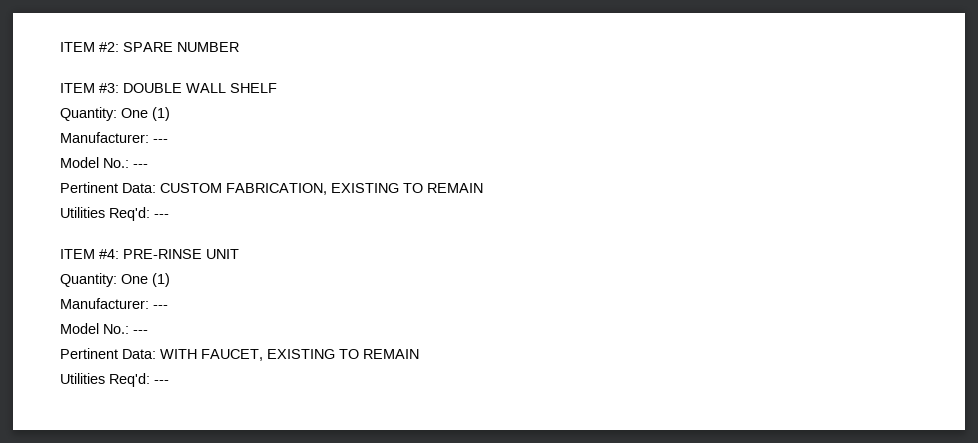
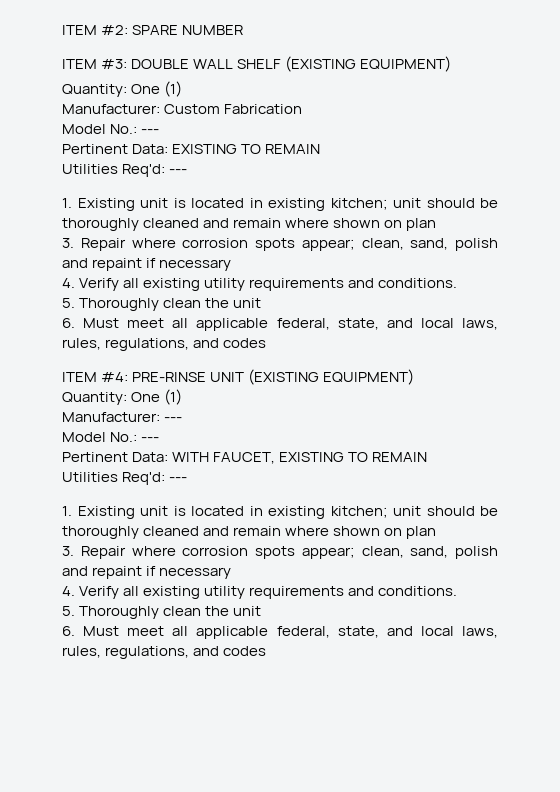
- ITEM #3: DOUBLE WALL SHELF
+ ITEM #3: DOUBLE WALL SHELF (EXISTING EQUIPMENT)
  Quantity: One (1)
- Manufacturer: ---
+ Manufacturer: Custom Fabrication
  Model No.: ---
- Pertinent Data: CUSTOM FABRICATION, EXISTING TO REMAIN
+ Pertinent Data: EXISTING TO REMAIN
  Utilities Req'd: ---
+ 1. Existing unit is located in existing kitchen; unit should be thoroughly cleaned and remain where shown on plan
+ 3. Repair where corrosion spots appear; clean, sand, polish and repaint if necessary
+ 4. Verify all existing utility requirements and conditions.
+ 5. Thoroughly clean the unit
+ 6. Must meet all applicable federal, state, and local laws, rules, regulations, and codes
- ITEM #4: PRE-RINSE UNIT
+ ITEM #4: PRE-RINSE UNIT (EXISTING EQUIPMENT)
  Pertinent Data: WITH FAUCET, EXISTING TO REMAIN
  Utilities Req'd: ---
+ 1. Existing unit is located in existing kitchen; unit should be thoroughly cleaned and remain where shown on plan
+ 3. Repair where corrosion spots appear; clean, sand, polish and repaint if necessary
+ 4. Verify all existing utility requirements and conditions.
+ 5. Thoroughly clean the unit
+ 6. Must meet all applicable federal, state, and local laws, rules, regulations, and codes

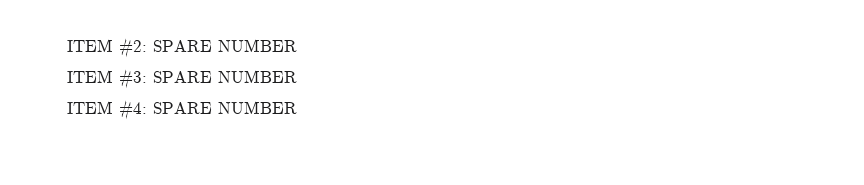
- ITEM #3: DOUBLE WALL SHELF (EXISTING EQUIPMENT)
- Quantity: One (1)
- Manufacturer: Custom Fabrication
- Model No.: ---
- Pertinent Data: EXISTING TO REMAIN
- Utilities Req'd: ---
- 1. Existing unit is located in existing kitchen; unit should be thoroughly cleaned and remain where shown on plan
- 3. Repair where corrosion spots appear; clean, sand, polish and repaint if necessary
- 4. Verify all existing utility requirements and conditions.
- 5. Thoroughly clean the unit
- 6. Must meet all applicable federal, state, and local laws, rules, regulations, and codes
- ITEM #4: PRE-RINSE UNIT (EXISTING EQUIPMENT)
- Quantity: One (1)
- Manufacturer: ---
- Model No.: ---
- Pertinent Data: WITH FAUCET, EXISTING TO REMAIN
- Utilities Req'd: ---
- 1. Existing unit is located in existing kitchen; unit should be thoroughly cleaned and remain where shown on plan
- 3. Repair where corrosion spots appear; clean, sand, polish and repaint if necessary
- 4. Verify all existing utility requirements and conditions.
- 5. Thoroughly clean the unit
- 6. Must meet all applicable federal, state, and local laws, rules, regulations, and codes
+ ITEM #3: SPARE NUMBER
+ ITEM #4: SPARE NUMBER

